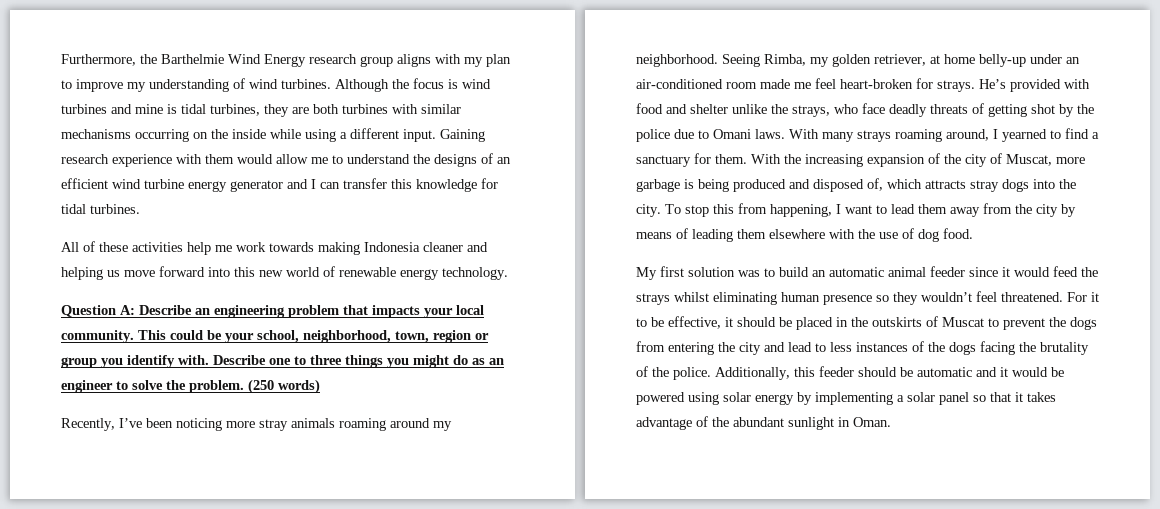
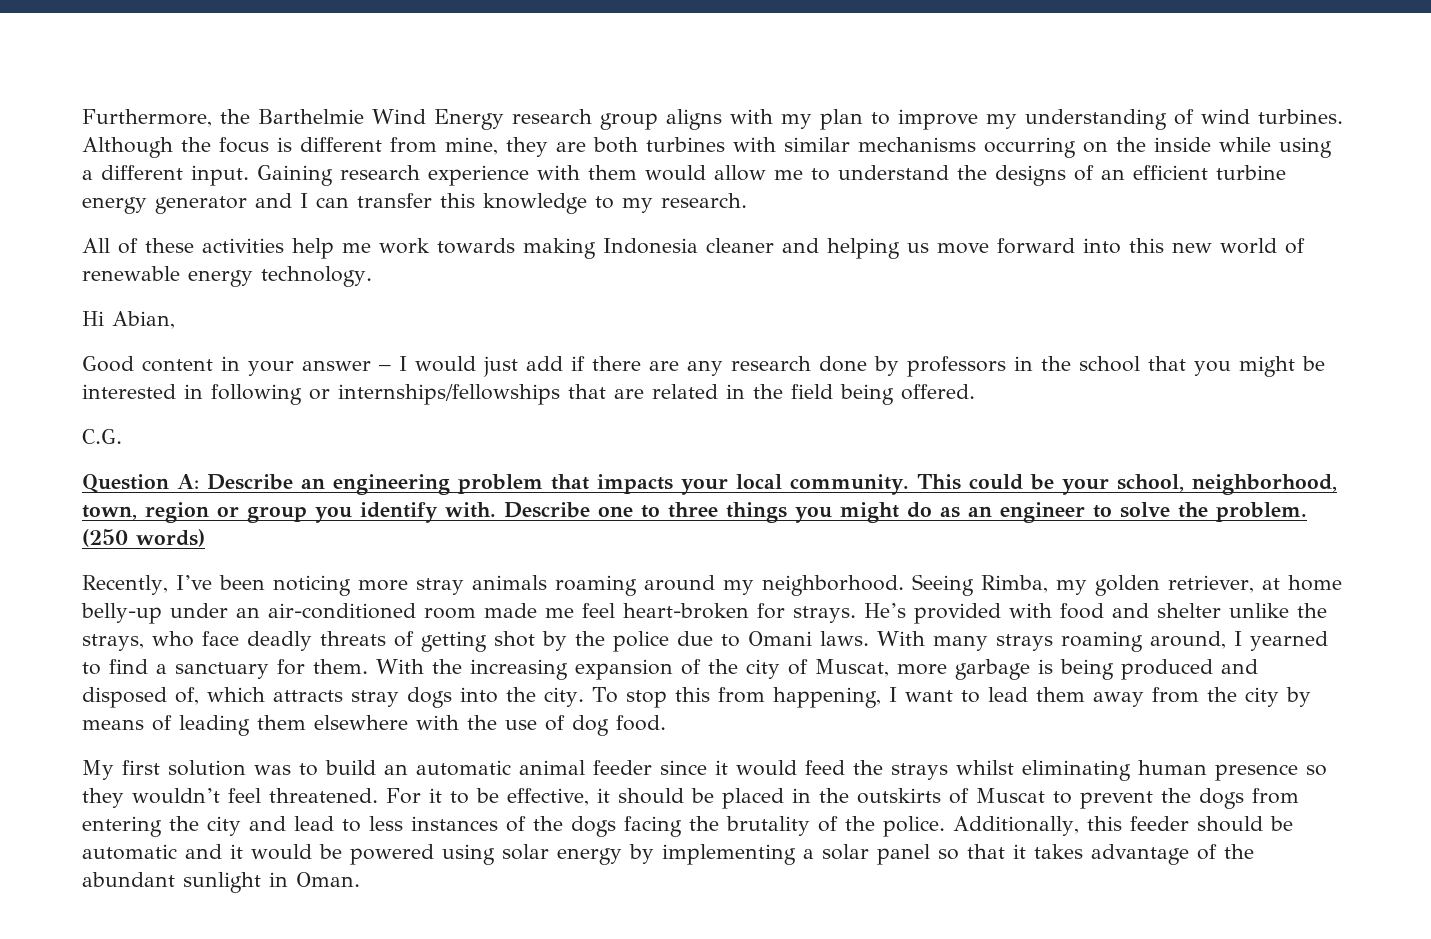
- Although the focus is wind turbines and mine is tidal turbines, they are both turbines with similar mechanisms occurring on the inside while using a different input.
+ Although the focus is different from mine, they are both turbines with similar mechanisms occurring on the inside while using a different input.
- Gaining research experience with them would allow me to understand the designs of an efficient wind turbine energy generator and I can transfer this knowledge for tidal turbines.
+ Gaining research experience with them would allow me to understand the designs of an efficient turbine energy generator and I can transfer this knowledge to my research.
+ Hi Abian,
+ Good content in your answer – I would just add if there are any research done by professors in the school that you might be interested in following or internships/fellowships that are related in the field being offered.
+ C.G.

